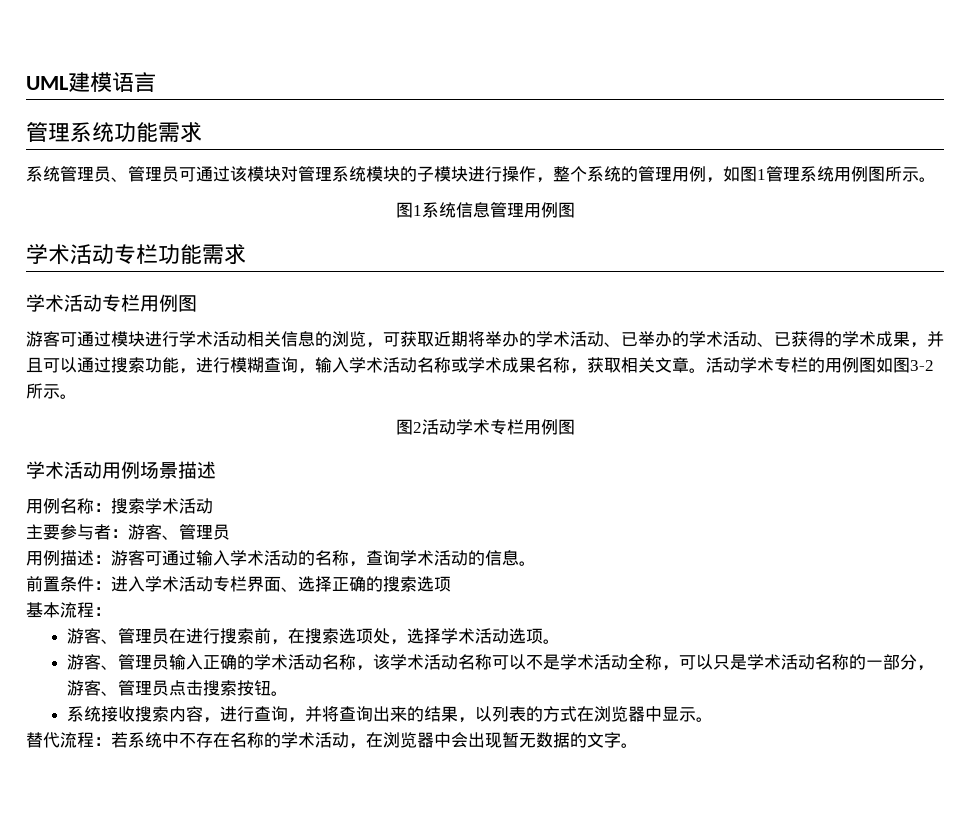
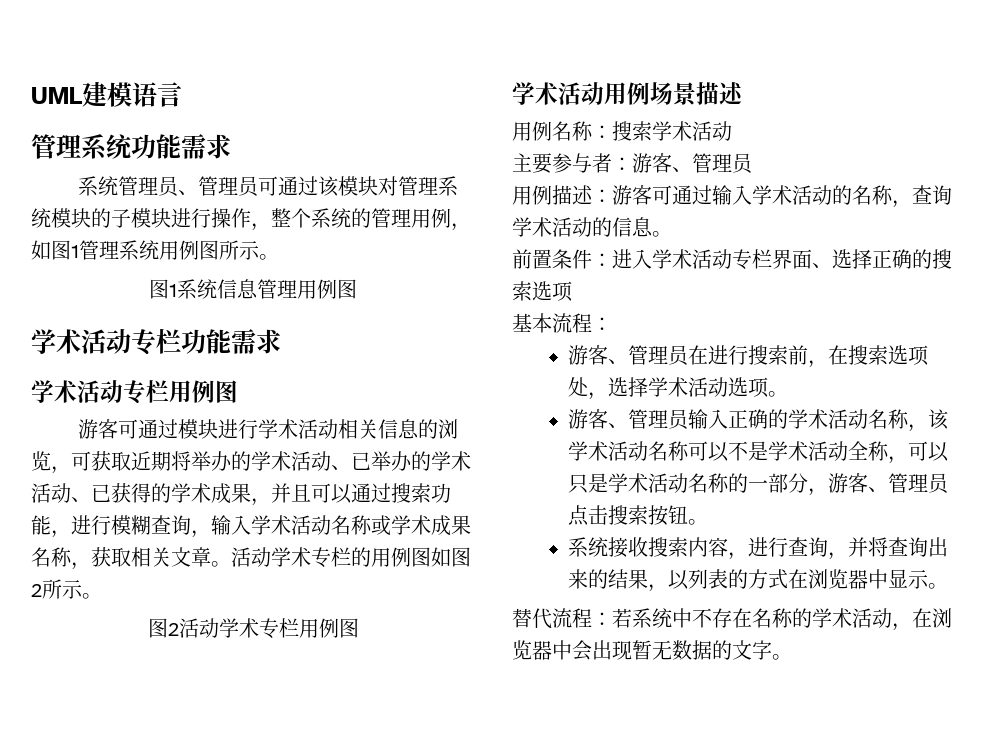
- 活动学术专栏的用例图如图3-2所示。
+ 活动学术专栏的用例图如图2所示。

